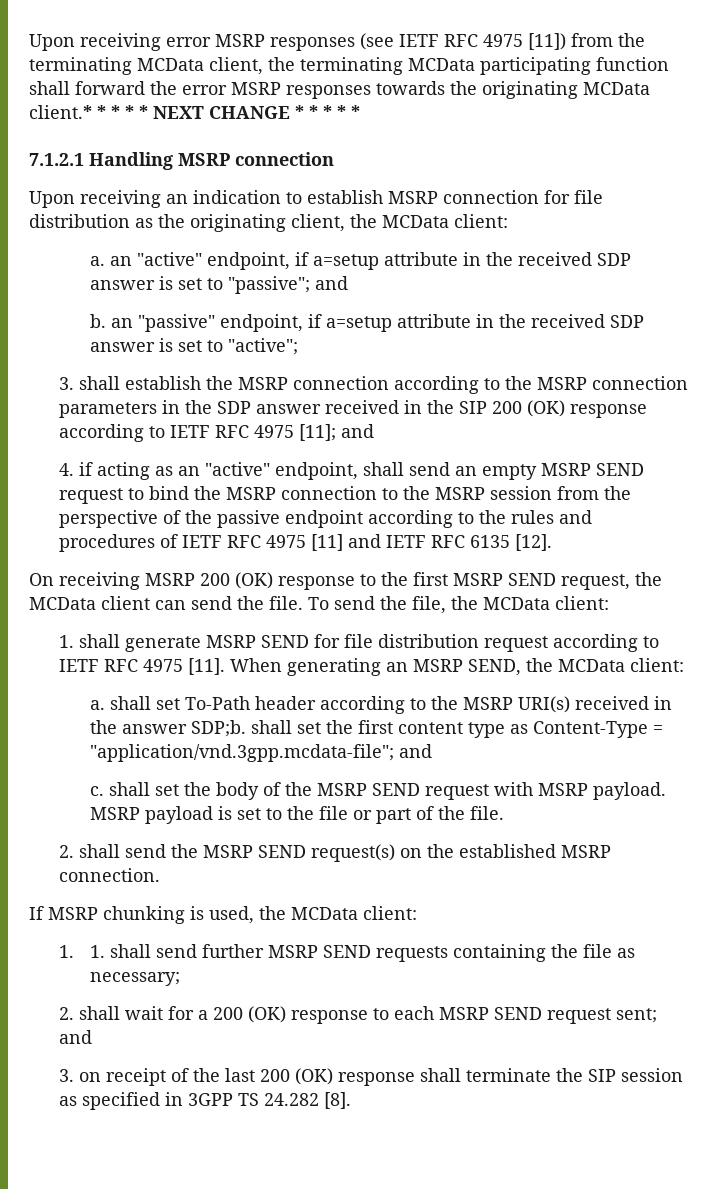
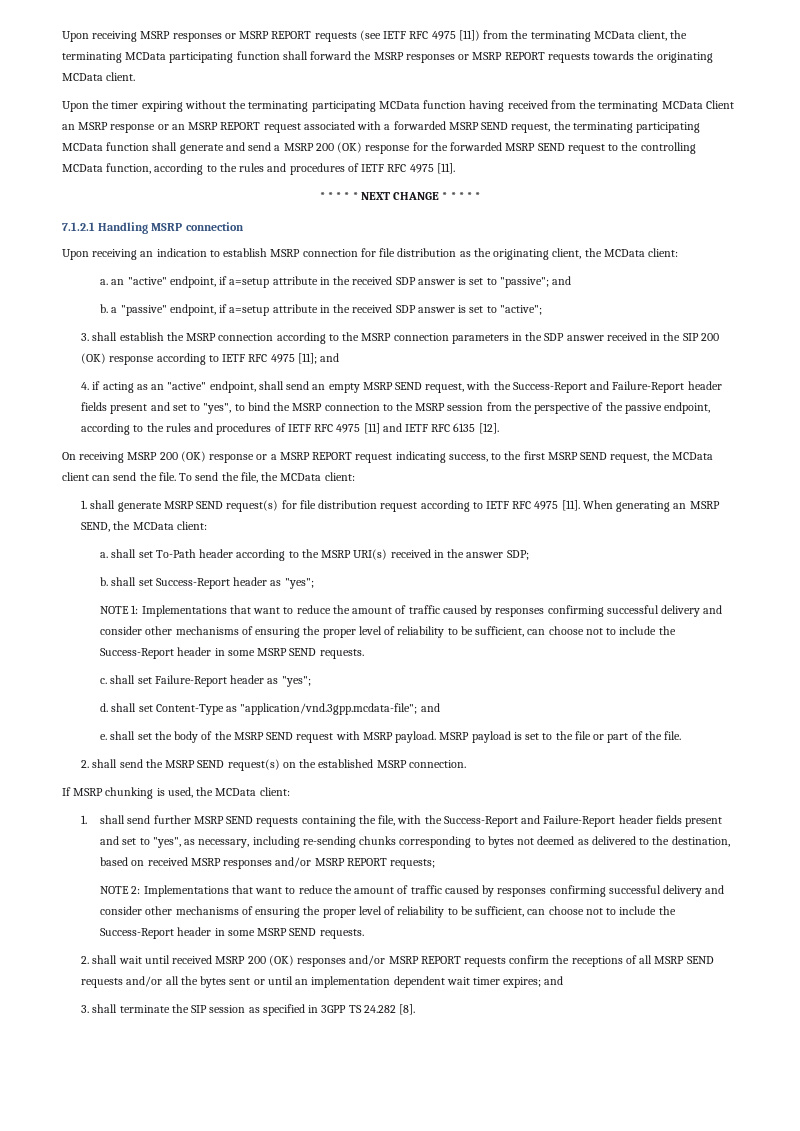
- Upon receiving error MSRP responses (see IETF RFC 4975 [11]) from the terminating MCData client, the terminating MCData participating function shall forward the error MSRP responses towards the originating MCData client.* * * * * NEXT CHANGE * * * * *
+ Upon receiving MSRP responses or MSRP REPORT requests (see IETF RFC 4975 [11]) from the terminating MCData client, the terminating MCData participating function shall forward the MSRP responses or MSRP REPORT requests towards the originating MCData client.
+ Upon the timer expiring without the terminating participating MCData function having received from the terminating MCData Client an MSRP response or an MSRP REPORT request associated with a forwarded MSRP SEND request, the terminating participating MCData function shall generate and send a MSRP 200 (OK) response for the forwarded MSRP SEND request to the controlling MCData function, according to the rules and procedures of IETF RFC 4975 [11].
+ * * * * * NEXT CHANGE * * * * *
- b. an "passive" endpoint, if a=setup attribute in the received SDP answer is set to "active";
+ b. a "passive" endpoint, if a=setup attribute in the received SDP answer is set to "active";
- 4. if acting as an "active" endpoint, shall send an empty MSRP SEND request to bind the MSRP connection to the MSRP session from the perspective of the passive endpoint according to the rules and procedures of IETF RFC 4975 [11] and IETF RFC 6135 [12].
+ 4. if acting as an "active" endpoint, shall send an empty MSRP SEND request, with the Success-Report and Failure-Report header fields present and set to "yes", to bind the MSRP connection to the MSRP session from the perspective of the passive endpoint, according to the rules and procedures of IETF RFC 4975 [11] and IETF RFC 6135 [12].
- On receiving MSRP 200 (OK) response to the first MSRP SEND request, the MCData client can send the file.
+ On receiving MSRP 200 (OK) response or a MSRP REPORT request indicating success, to the first MSRP SEND request, the MCData client can send the file.
- 1. shall generate MSRP SEND for file distribution request according to IETF RFC 4975 [11].
+ 1. shall generate MSRP SEND request(s) for file distribution request according to IETF RFC 4975 [11].
- a. shall set To-Path header according to the MSRP URI(s) received in the answer SDP;b. shall set the first content type as Content-Type = "application/vnd.3gpp.mcdata-file"; and
+ a. shall set To-Path header according to the MSRP URI(s) received in the answer SDP;
+ b. shall set Success-Report header as "yes";
+ NOTE 1: Implementations that want to reduce the amount of traffic caused by responses confirming successful delivery and consider other mechanisms of ensuring the proper level of reliability to be sufficient, can choose not to include the Success-Report header in some MSRP SEND requests.
+ c. shall set Failure-Report header as "yes";
+ d. shall set Content-Type as "application/vnd.3gpp.mcdata-file"; and
- c. shall set the body of the MSRP SEND request with MSRP payload.
+ e. shall set the body of the MSRP SEND request with MSRP payload.
- 1. 1. shall send further MSRP SEND requests containing the file as necessary;
- 2. shall wait for a 200 (OK) response to each MSRP SEND request sent; and
- 3. on receipt of the last 200 (OK) response shall terminate the SIP session as specified in 3GPP TS 24.282 [8].
+ 1. shall send further MSRP SEND requests containing the file, with the Success-Report and Failure-Report header fields present and set to "yes", as necessary, including re-sending chunks corresponding to bytes not deemed as delivered to the destination, based on received MSRP responses and/or MSRP REPORT requests;
+ NOTE 2: Implementations that want to reduce the amount of traffic caused by responses confirming successful delivery and consider other mechanisms of ensuring the proper level of reliability to be sufficient, can choose not to include the Success-Report header in some MSRP SEND requests.
+ 2. shall wait until received MSRP 200 (OK) responses and/or MSRP REPORT requests confirm the receptions of all MSRP SEND requests and/or all the bytes sent or until an implementation dependent wait timer expires; and
+ 3. shall terminate the SIP session as specified in 3GPP TS 24.282 [8].

